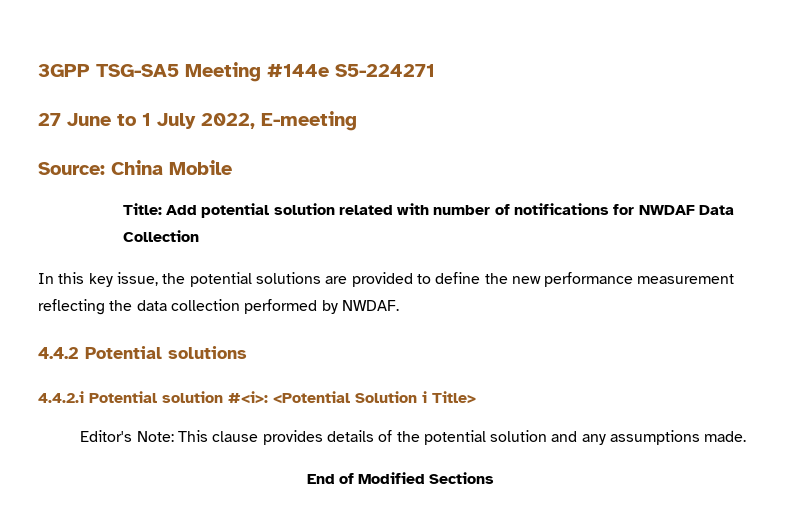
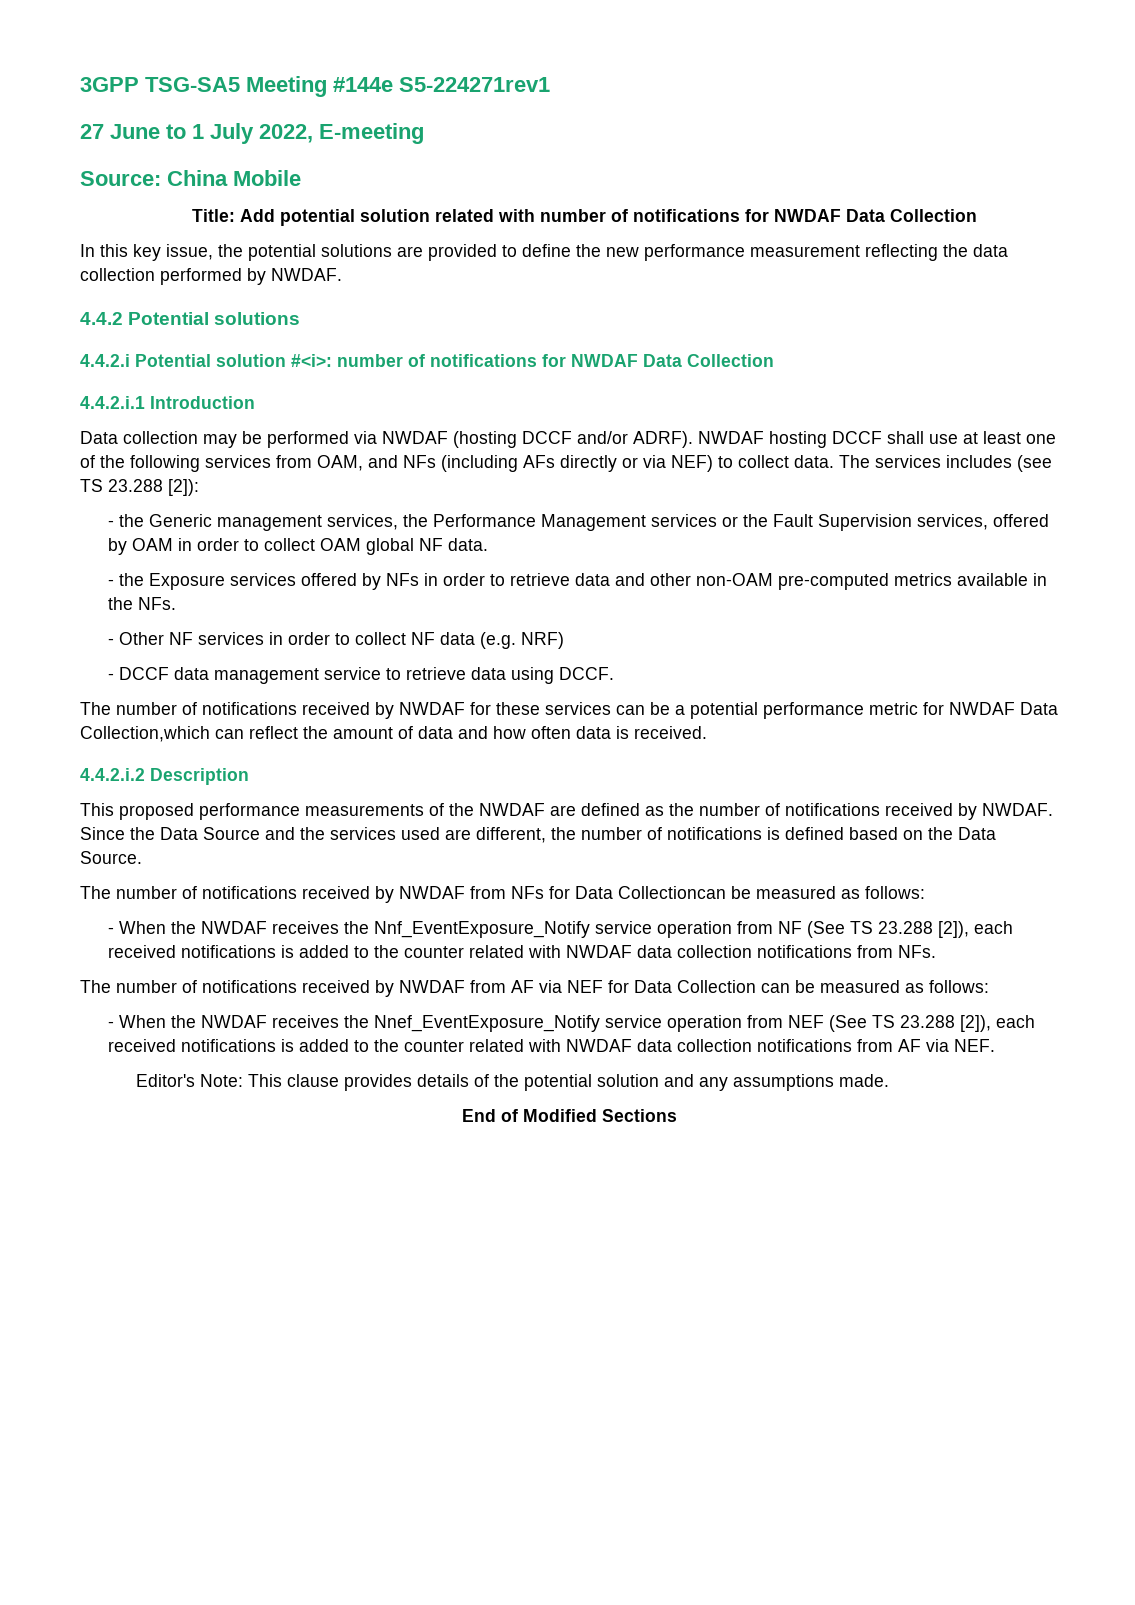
- 3GPP TSG-SA5 Meeting #144e S5-224271
+ 3GPP TSG-SA5 Meeting #144e S5-224271rev1
- 4.4.2.i Potential solution #<i>: <Potential Solution i Title>
+ 4.4.2.i Potential solution #<i>: number of notifications for NWDAF Data Collection
+ 4.4.2.i.1 Introduction
+ Data collection may be performed via NWDAF (hosting DCCF and/or ADRF). NWDAF hosting DCCF shall use at least one of the following services from OAM, and NFs (including AFs directly or via NEF) to collect data. The services includes (see TS 23.288 [2]):
+ - the Generic management services, the Performance Management services or the Fault Supervision services, offered by OAM in order to collect OAM global NF data.
+ - the Exposure services offered by NFs in order to retrieve data and other non-OAM pre-computed metrics available in the NFs.
+ - Other NF services in order to collect NF data (e.g. NRF)
+ - DCCF data management service to retrieve data using DCCF.
+ The number of notifications received by NWDAF for these services can be a potential performance metric for NWDAF Data Collection,which can reflect the amount of data and how often data is received.
+ 4.4.2.i.2 Description
+ This proposed performance measurements of the NWDAF are defined as the number of notifications received by NWDAF. Since the Data Source and the services used are different, the number of notifications is defined based on the Data Source.
+ The number of notifications received by NWDAF from NFs for Data Collectioncan be measured as follows:
+ - When the NWDAF receives the Nnf_EventExposure_Notify service operation from NF (See TS 23.288 [2]), each received notifications is added to the counter related with NWDAF data collection notifications from NFs.
+ The number of notifications received by NWDAF from AF via NEF for Data Collection can be measured as follows:
+ - When the NWDAF receives the Nnef_EventExposure_Notify service operation from NEF (See TS 23.288 [2]), each received notifications is added to the counter related with NWDAF data collection notifications from AF via NEF.

